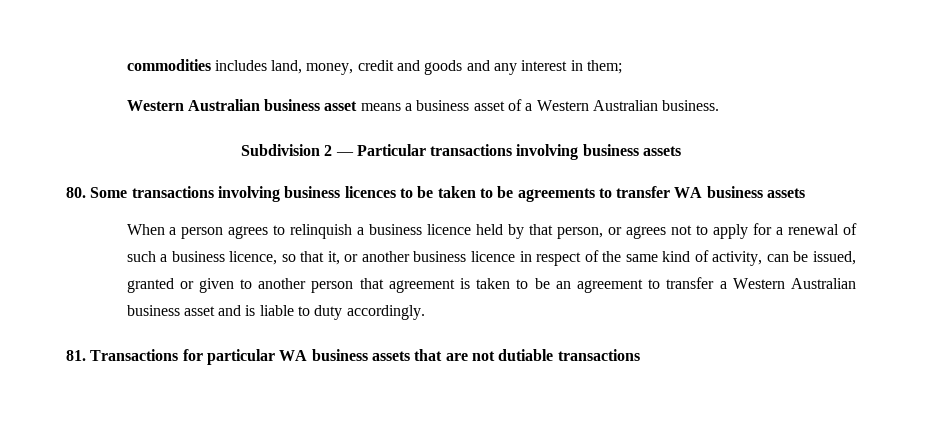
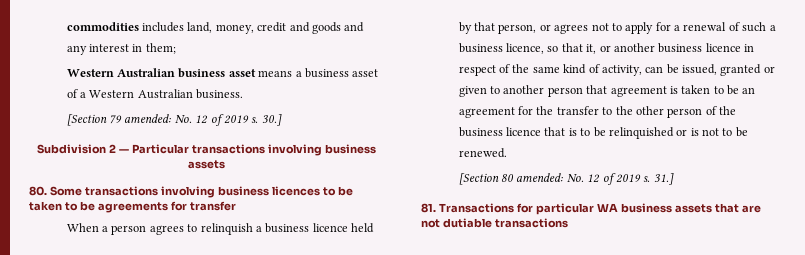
+ [Section 79 amended: No. 12 of 2019 s. 30.]
- 80. Some transactions involving business licences to be taken to be agreements to transfer WA business assets
+ 80. Some transactions involving business licences to be taken to be agreements for transfer
- When a person agrees to relinquish a business licence held by that person, or agrees not to apply for a renewal of such a business licence, so that it, or another business licence in respect of the same kind of activity, can be issued, granted or given to another person that agreement is taken to be an agreement to transfer a Western Australian business asset and is liable to duty accordingly.
+ When a person agrees to relinquish a business licence held by that person, or agrees not to apply for a renewal of such a business licence, so that it, or another business licence in respect of the same kind of activity, can be issued, granted or given to another person that agreement is taken to be an agreement for the transfer to the other person of the business licence that is to be relinquished or is not to be renewed.
+ [Section 80 amended: No. 12 of 2019 s. 31.]

